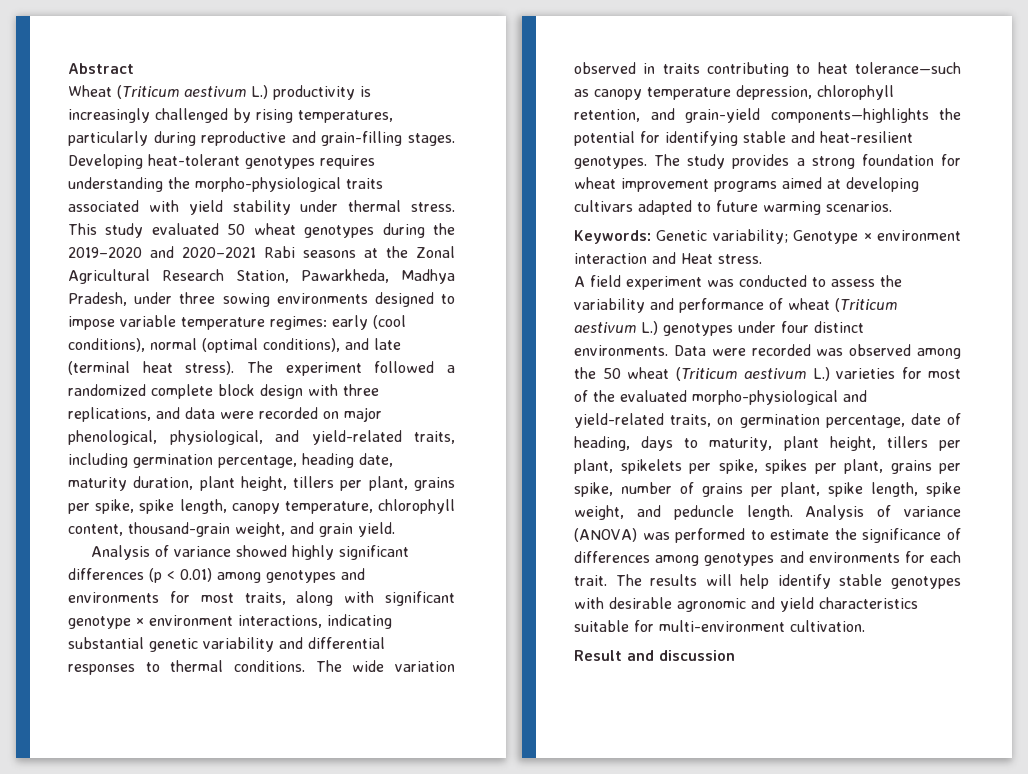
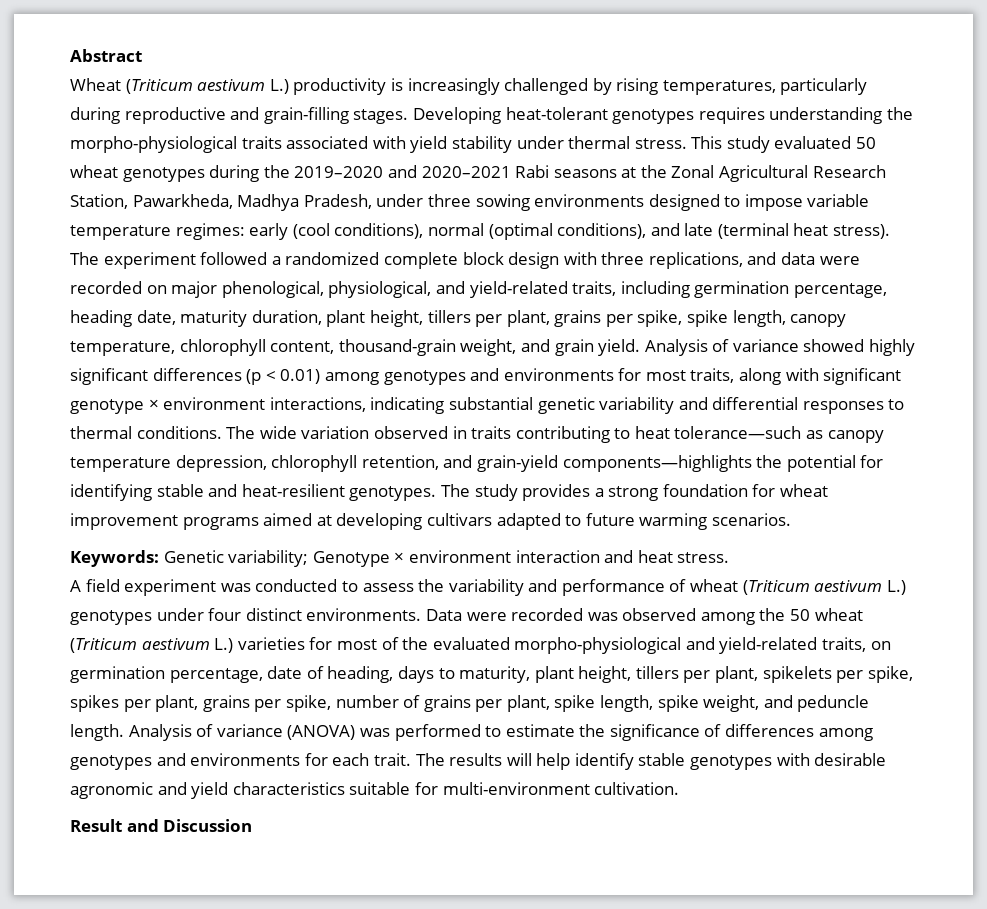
- The experiment followed a randomized complete block design with three replications, and data were recorded on major phenological, physiological, and yield-related traits, including germination percentage, heading date, maturity duration, plant height, tillers per plant, grains per spike, spike length, canopy temperature, chlorophyll content, thousand-grain weight, and grain yield.
- Analysis of variance showed highly significant differences (p < 0.01) among genotypes and environments for most traits, along with significant genotype × environment interactions, indicating substantial genetic variability and differential responses to thermal conditions.
+ The experiment followed a randomized complete block design with three replications, and data were recorded on major phenological, physiological, and yield-related traits, including germination percentage, heading date, maturity duration, plant height, tillers per plant, grains per spike, spike length, canopy temperature, chlorophyll content, thousand-grain weight, and grain yield. Analysis of variance showed highly significant differences (p < 0.01) among genotypes and environments for most traits, along with significant genotype × environment interactions, indicating substantial genetic variability and differential responses to thermal conditions.
- Keywords: Genetic variability; Genotype × environment interaction and Heat stress.
+ Keywords: Genetic variability; Genotype × environment interaction and heat stress.
- Result and discussion
+ Result and Discussion

